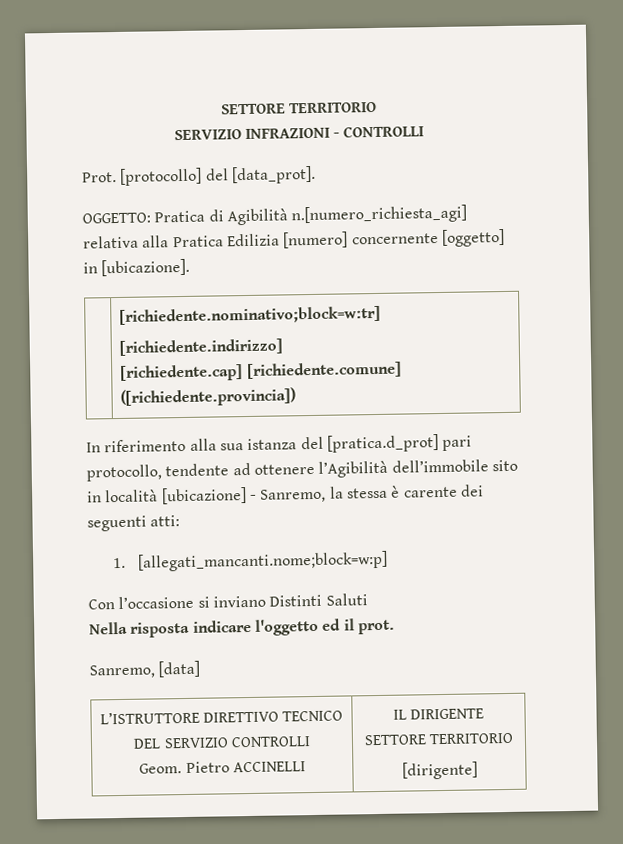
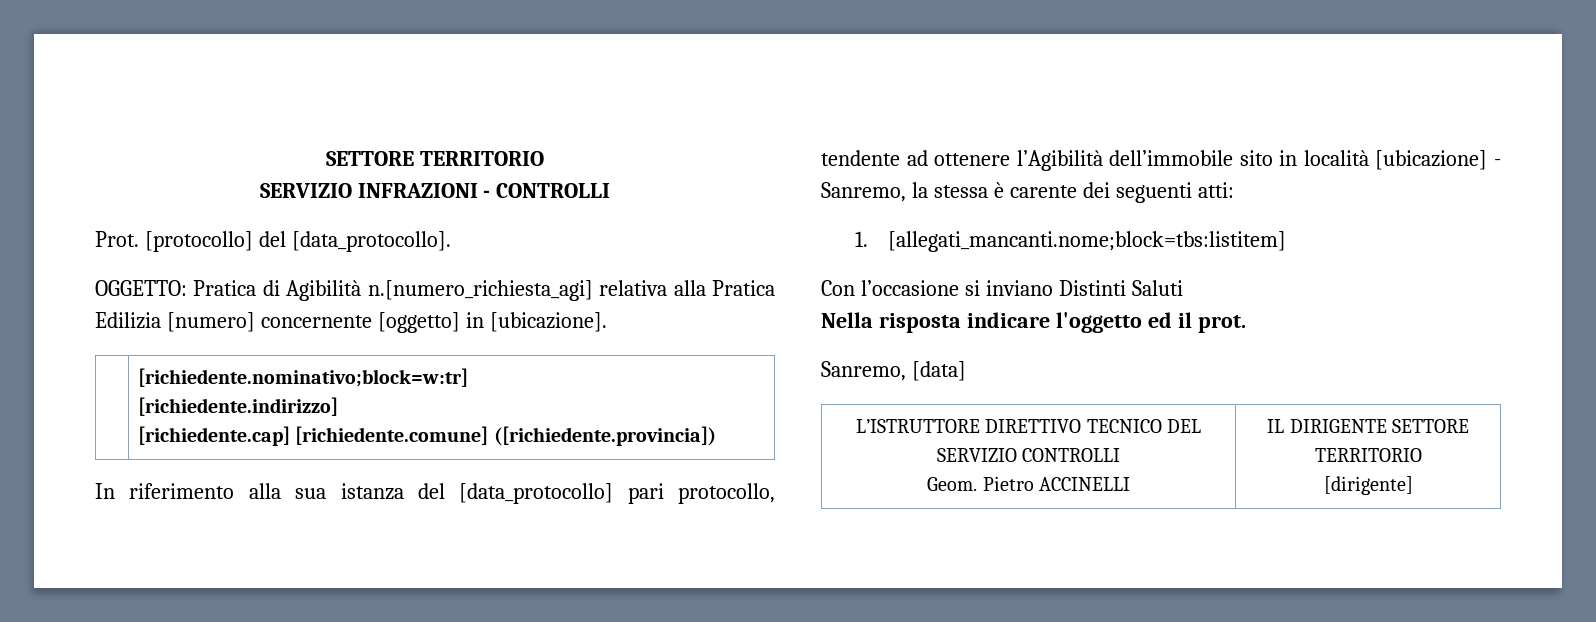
- [protocollo] del [data_prot].
+ [protocollo] del [data_protocollo].
- In riferimento alla sua istanza del [pratica.d_prot] pari protocollo, tendente ad ottenere l’Agibilità dell’immobile sito in località [ubicazione] - Sanremo, la stessa è carente dei seguenti atti:
+ In riferimento alla sua istanza del [data_protocollo] pari protocollo, tendente ad ottenere l’Agibilità dell’immobile sito in località [ubicazione] - Sanremo, la stessa è carente dei seguenti atti:
- 1. [allegati_mancanti.nome;block=w:p]
+ 1. [allegati_mancanti.nome;block=tbs:listitem]

